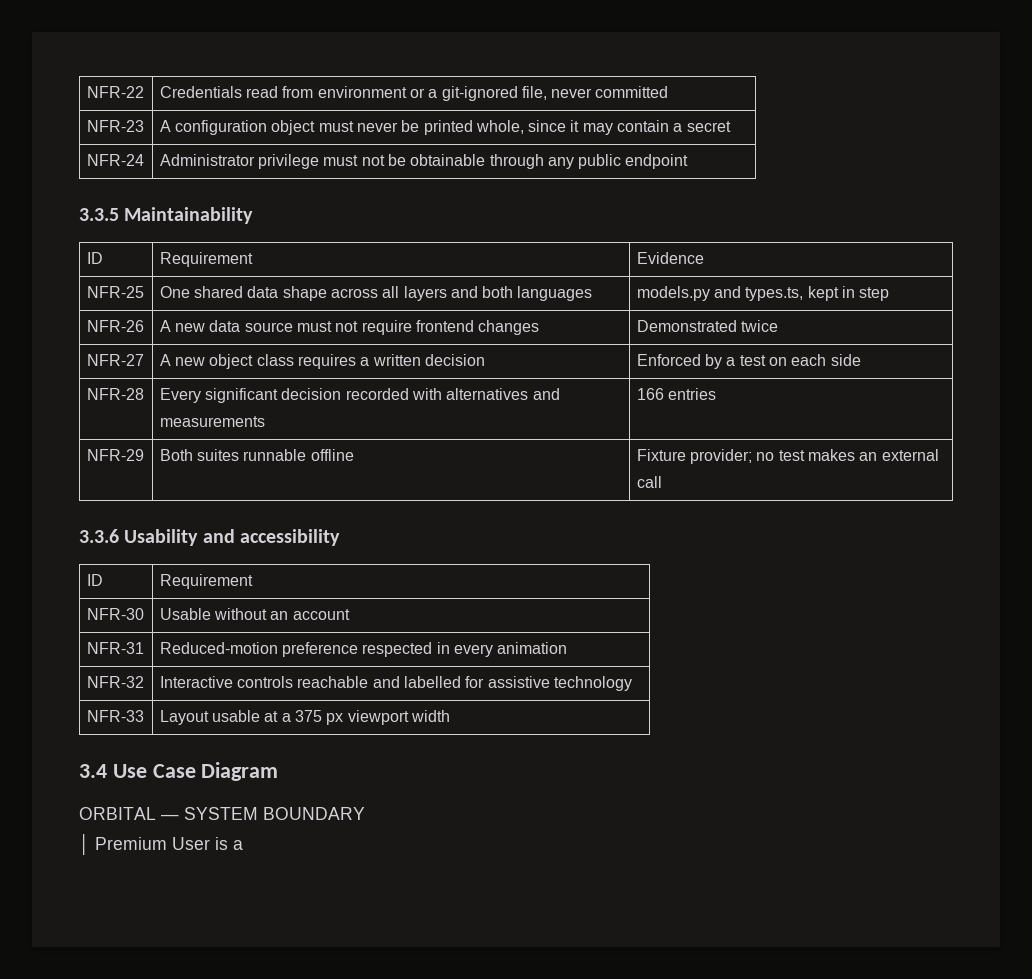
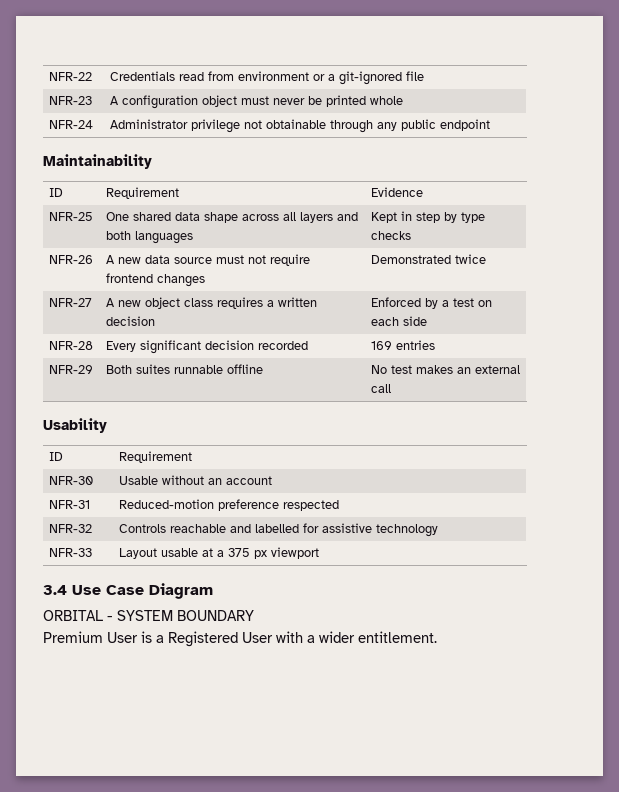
- NFR-22 | Credentials read from environment or a git-ignored file, never committed
+ NFR-22 | Credentials read from environment or a git-ignored file
- NFR-23 | A configuration object must never be printed whole, since it may contain a secret
+ NFR-23 | A configuration object must never be printed whole
- NFR-24 | Administrator privilege must not be obtainable through any public endpoint
+ NFR-24 | Administrator privilege not obtainable through any public endpoint
- 3.3.5 Maintainability
+ Maintainability
- NFR-25 | One shared data shape across all layers and both languages | models.py and types.ts, kept in step
+ NFR-25 | One shared data shape across all layers and both languages | Kept in step by type checks
- NFR-28 | Every significant decision recorded with alternatives and measurements | 166 entries
+ NFR-28 | Every significant decision recorded | 169 entries
- NFR-29 | Both suites runnable offline | Fixture provider; no test makes an external call
+ NFR-29 | Both suites runnable offline | No test makes an external call
- 3.3.6 Usability and accessibility
+ Usability
- NFR-31 | Reduced-motion preference respected in every animation
+ NFR-31 | Reduced-motion preference respected
- NFR-32 | Interactive controls reachable and labelled for assistive technology
+ NFR-32 | Controls reachable and labelled for assistive technology
- NFR-33 | Layout usable at a 375 px viewport width
+ NFR-33 | Layout usable at a 375 px viewport
- ORBITAL — SYSTEM BOUNDARY
+ ORBITAL - SYSTEM BOUNDARY
- │ Premium User is a
+ Premium User is a Registered User with a wider entitlement.

